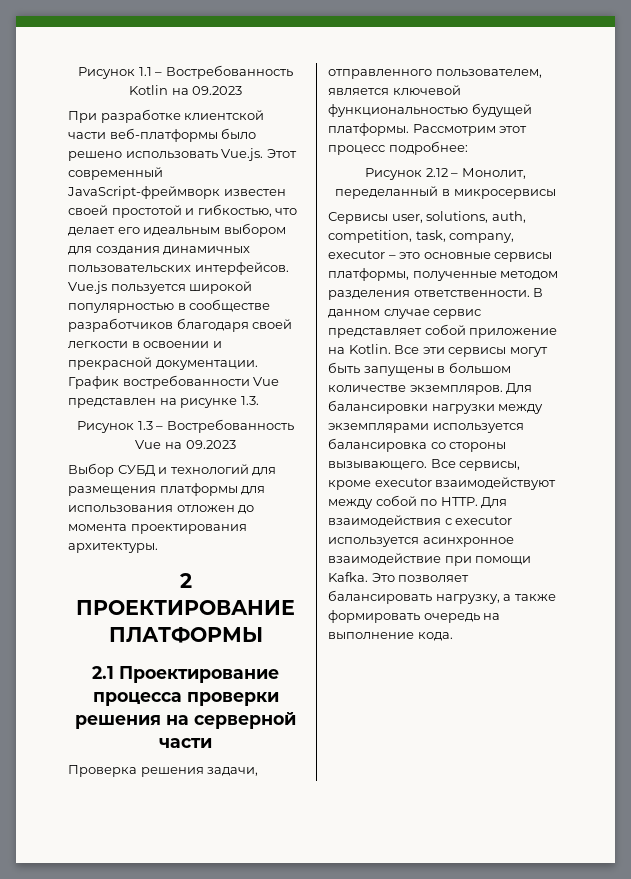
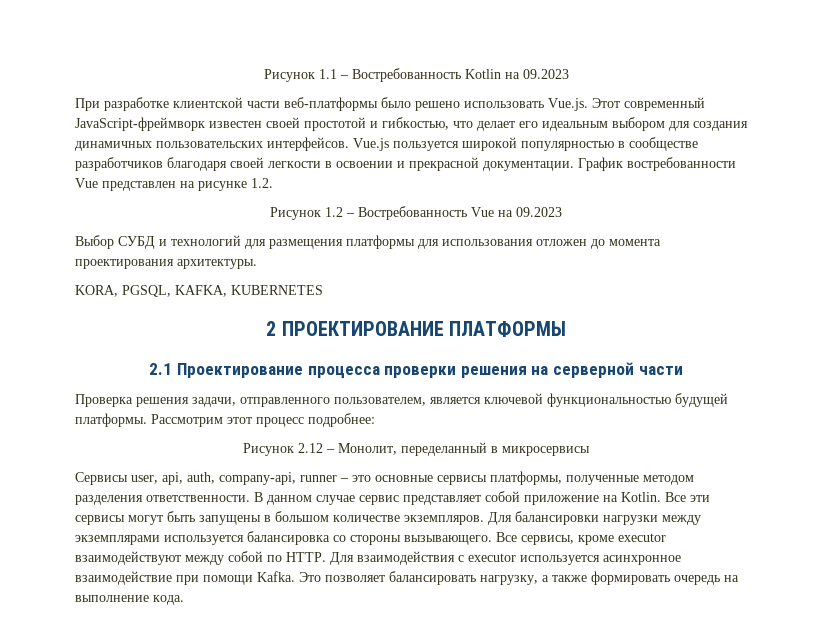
- График востребованности Vue представлен на рисунке 1.3.
- Рисунок 1.3 – Востребованность Vue на 09.2023
+ График востребованности Vue представлен на рисунке 1.2.
+ Рисунок 1.2 – Востребованность Vue на 09.2023
+ KORA, PGSQL, KAFKA, KUBERNETES
- Сервисы user, solutions, auth, competition, task, company, executor – это основные сервисы платформы, полученные методом разделения ответственности.
+ Сервисы user, api, auth, company-api, runner – это основные сервисы платформы, полученные методом разделения ответственности.

